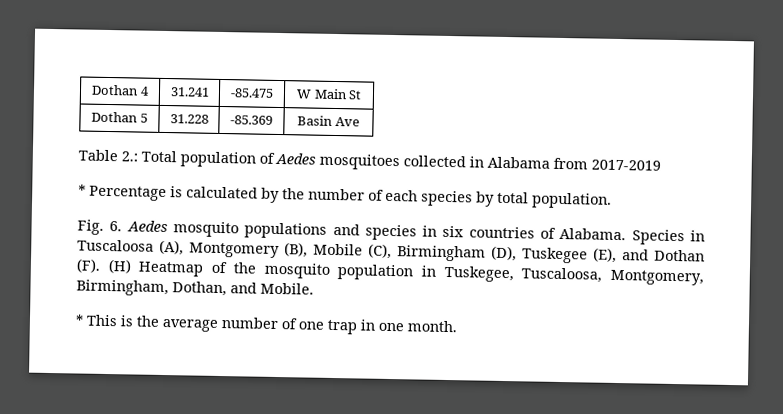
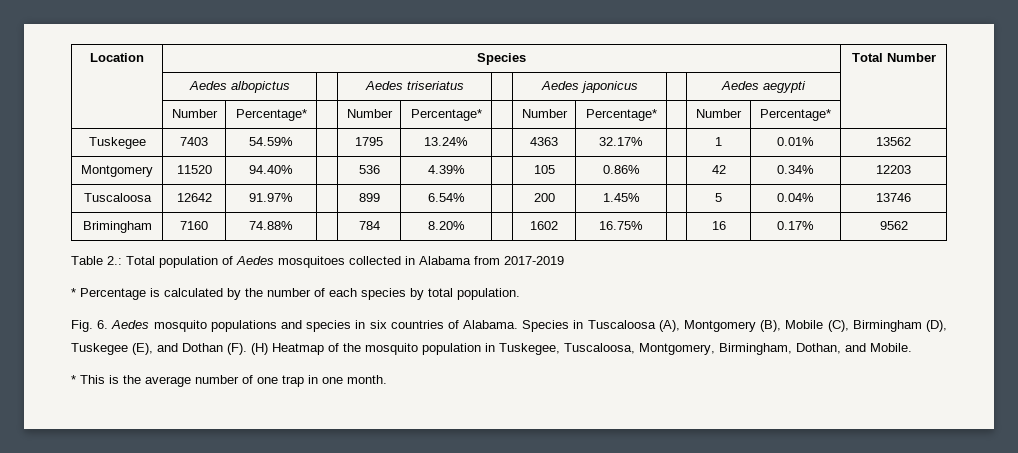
- Dothan 4 | 31.241 | -85.475 | W Main St
- Dothan 5 | 31.228 | -85.369 | Basin Ave
+ Location | Species | Total Number
+ | Aedes albopictus | | Aedes triseriatus | | Aedes japonicus | | Aedes aegypti |
+ | Number | Percentage* | | Number | Percentage* | | Number | Percentage* | | Number | Percentage* |
+ Tuskegee | 7403 | 54.59% | | 1795 | 13.24% | | 4363 | 32.17% | | 1 | 0.01% | 13562
+ Montgomery | 11520 | 94.40% | | 536 | 4.39% | | 105 | 0.86% | | 42 | 0.34% | 12203
+ Tuscaloosa | 12642 | 91.97% | | 899 | 6.54% | | 200 | 1.45% | | 5 | 0.04% | 13746
+ Brimingham | 7160 | 74.88% | | 784 | 8.20% | | 1602 | 16.75% | | 16 | 0.17% | 9562

